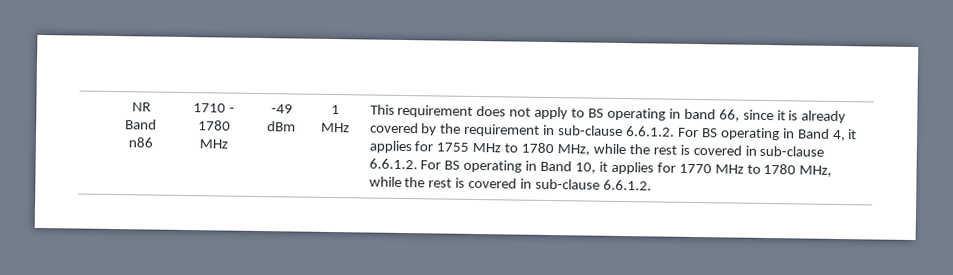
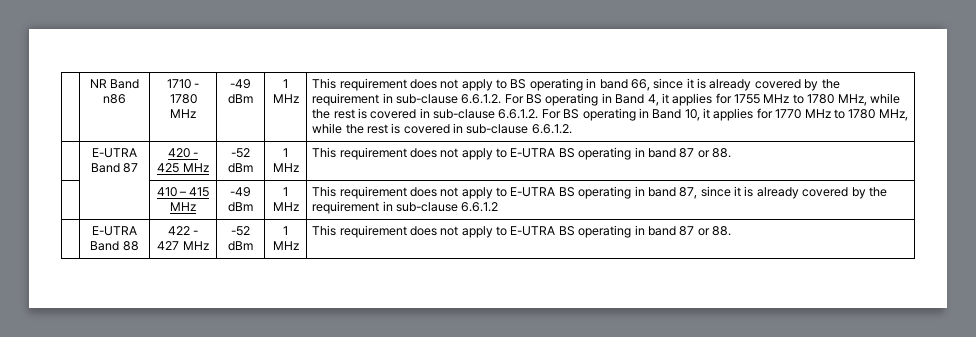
+ | E-UTRA Band 87 | 420 - 425 MHz | -52 dBm | 1 MHz | This requirement does not apply to E-UTRA BS operating in band 87 or 88.
+ | | 410 – 415 MHz | -49 dBm | 1 MHz | This requirement does not apply to E-UTRA BS operating in band 87, since it is already covered by the requirement in sub-clause 6.6.1.2
+ | E-UTRA Band 88 | 422 - 427 MHz | -52 dBm | 1 MHz | This requirement does not apply to E-UTRA BS operating in band 87 or 88.

